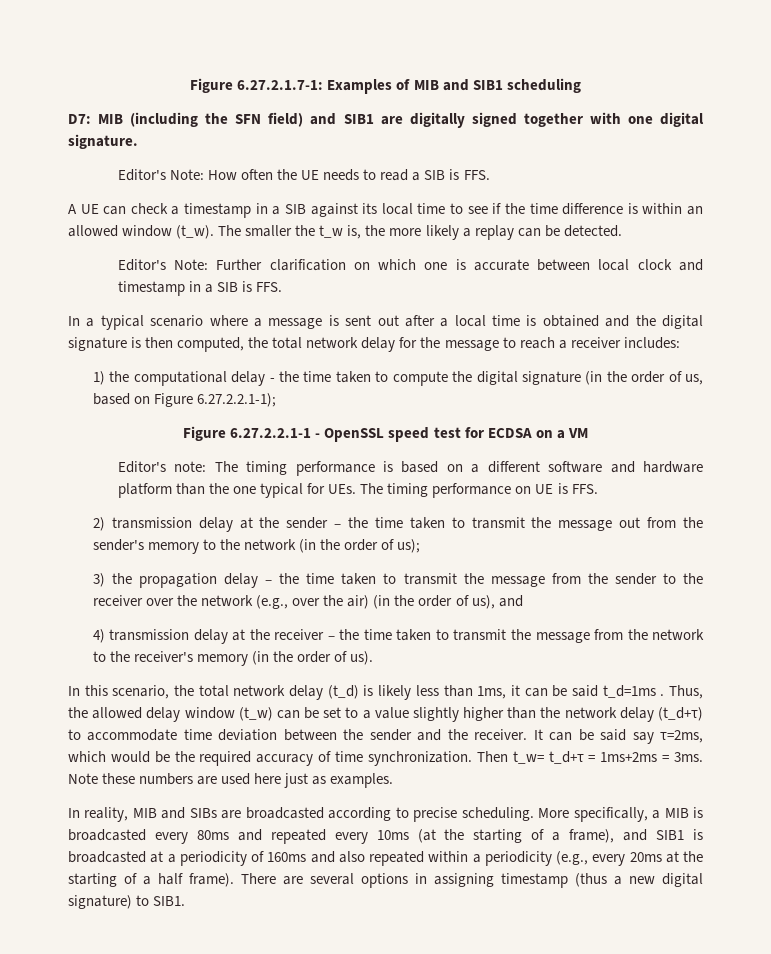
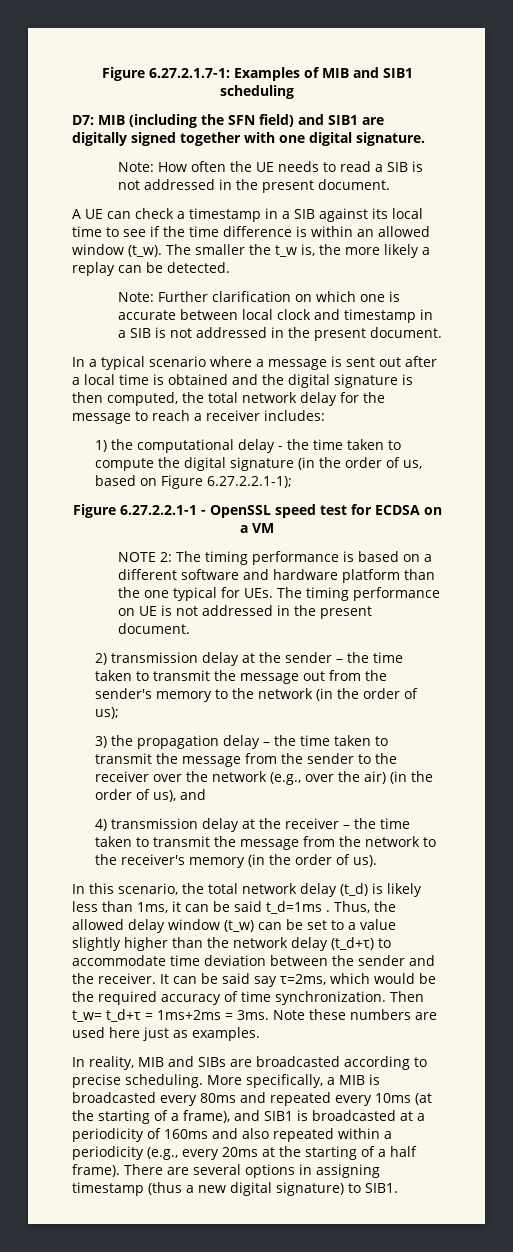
- Editor's Note: How often the UE needs to read a SIB is FFS.
+ Note: How often the UE needs to read a SIB is not addressed in the present document.
- Editor's Note: Further clarification on which one is accurate between local clock and timestamp in a SIB is FFS.
+ Note: Further clarification on which one is accurate between local clock and timestamp in a SIB is not addressed in the present document.
- Editor's note: The timing performance is based on a different software and hardware platform than the one typical for UEs. The timing performance on UE is FFS.
+ NOTE 2: The timing performance is based on a different software and hardware platform than the one typical for UEs. The timing performance on UE is not addressed in the present document.

